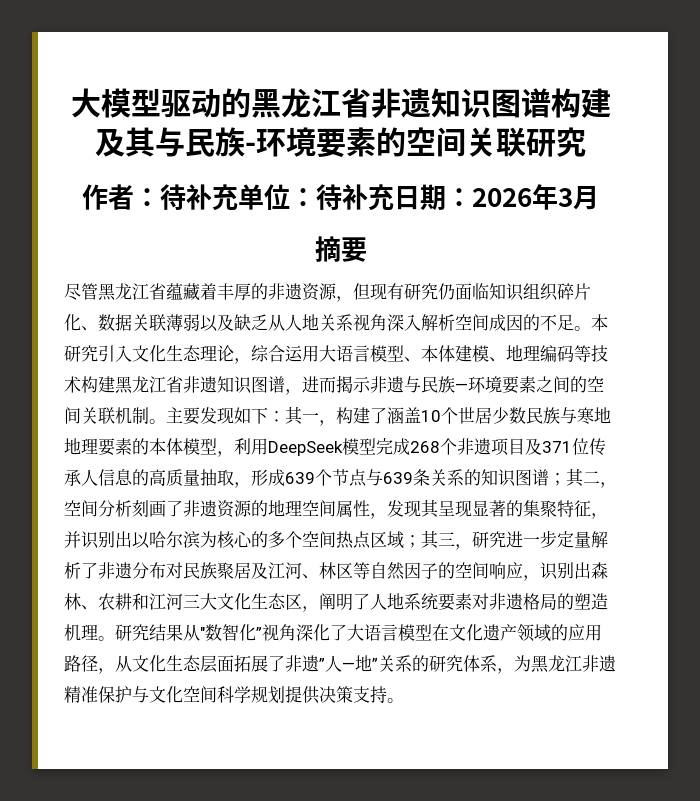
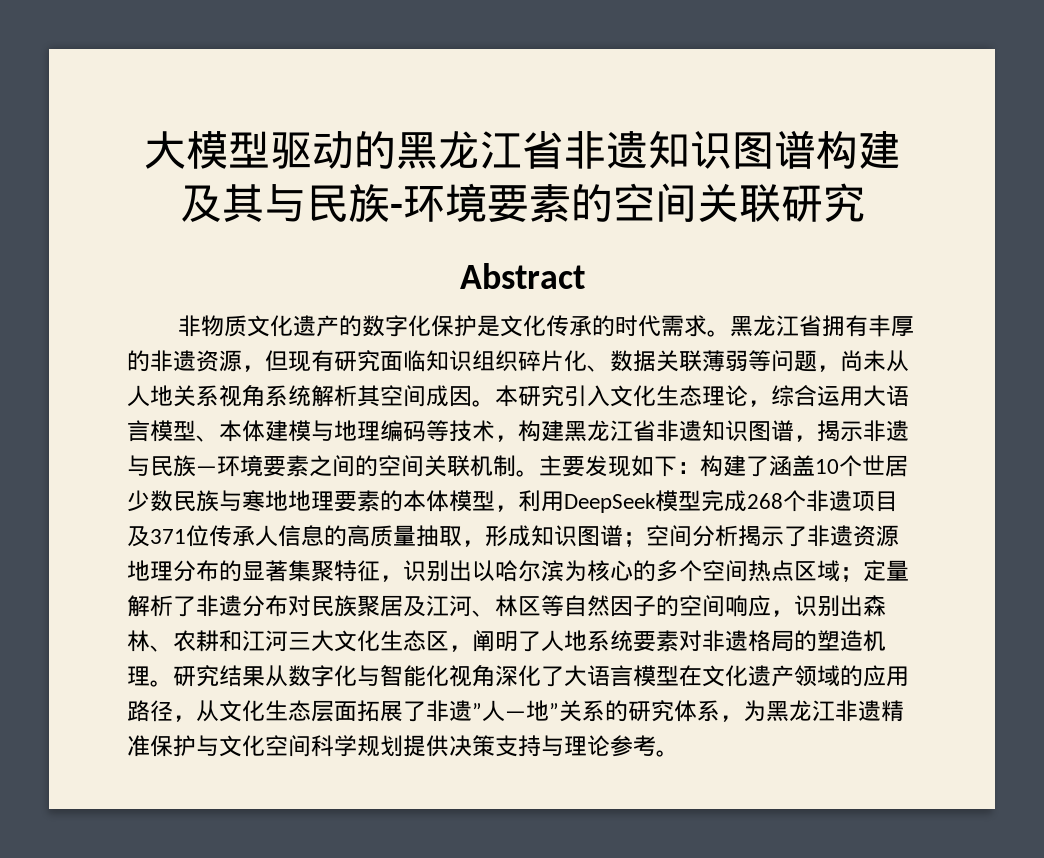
- 作者：待补充单位：待补充日期：2026年3月
- 摘要
- 尽管黑龙江省蕴藏着丰厚的非遗资源，但现有研究仍面临知识组织碎片化、数据关联薄弱以及缺乏从人地关系视角深入解析空间成因的不足。
+ Abstract
+ 非物质文化遗产的数字化保护是文化传承的时代需求。黑龙江省拥有丰厚的非遗资源，但现有研究面临知识组织碎片化、数据关联薄弱等问题，尚未从人地关系视角系统解析其空间成因。
- 本研究引入文化生态理论，综合运用大语言模型、本体建模、地理编码等技术构建黑龙江省非遗知识图谱，进而揭示非遗与民族—环境要素之间的空间关联机制。
+ 本研究引入文化生态理论，综合运用大语言模型、本体建模与地理编码等技术，构建黑龙江省非遗知识图谱，揭示非遗与民族—环境要素之间的空间关联机制。
- 其一，构建了涵盖10个世居少数民族与寒地地理要素的本体模型，利用DeepSeek模型完成268个非遗项目及371位传承人信息的高质量抽取，形成639个节点与639条关系的知识图谱；
+ 构建了涵盖10个世居少数民族与寒地地理要素的本体模型，利用DeepSeek模型完成268个非遗项目及371位传承人信息的高质量抽取，形成知识图谱；
- 其二，空间分析刻画了非遗资源的地理空间属性，发现其呈现显著的集聚特征，并识别出以哈尔滨为核心的多个空间热点区域；
+ 空间分析揭示了非遗资源地理分布的显著集聚特征，识别出以哈尔滨为核心的多个空间热点区域；
- 其三，研究进一步定量解析了非遗分布对民族聚居及江河、林区等自然因子的空间响应，识别出森林、农耕和江河三大文化生态区，阐明了人地系统要素对非遗格局的塑造机理。
+ 定量解析了非遗分布对民族聚居及江河、林区等自然因子的空间响应，识别出森林、农耕和江河三大文化生态区，阐明了人地系统要素对非遗格局的塑造机理。
- 研究结果从"数智化”视角深化了大语言模型在文化遗产领域的应用路径，从文化生态层面拓展了非遗”人—地”关系的研究体系，为黑龙江非遗精准保护与文化空间科学规划提供决策支持。
+ 研究结果从数字化与智能化视角深化了大语言模型在文化遗产领域的应用路径，从文化生态层面拓展了非遗”人—地”关系的研究体系，为黑龙江非遗精准保护与文化空间科学规划提供决策支持与理论参考。

